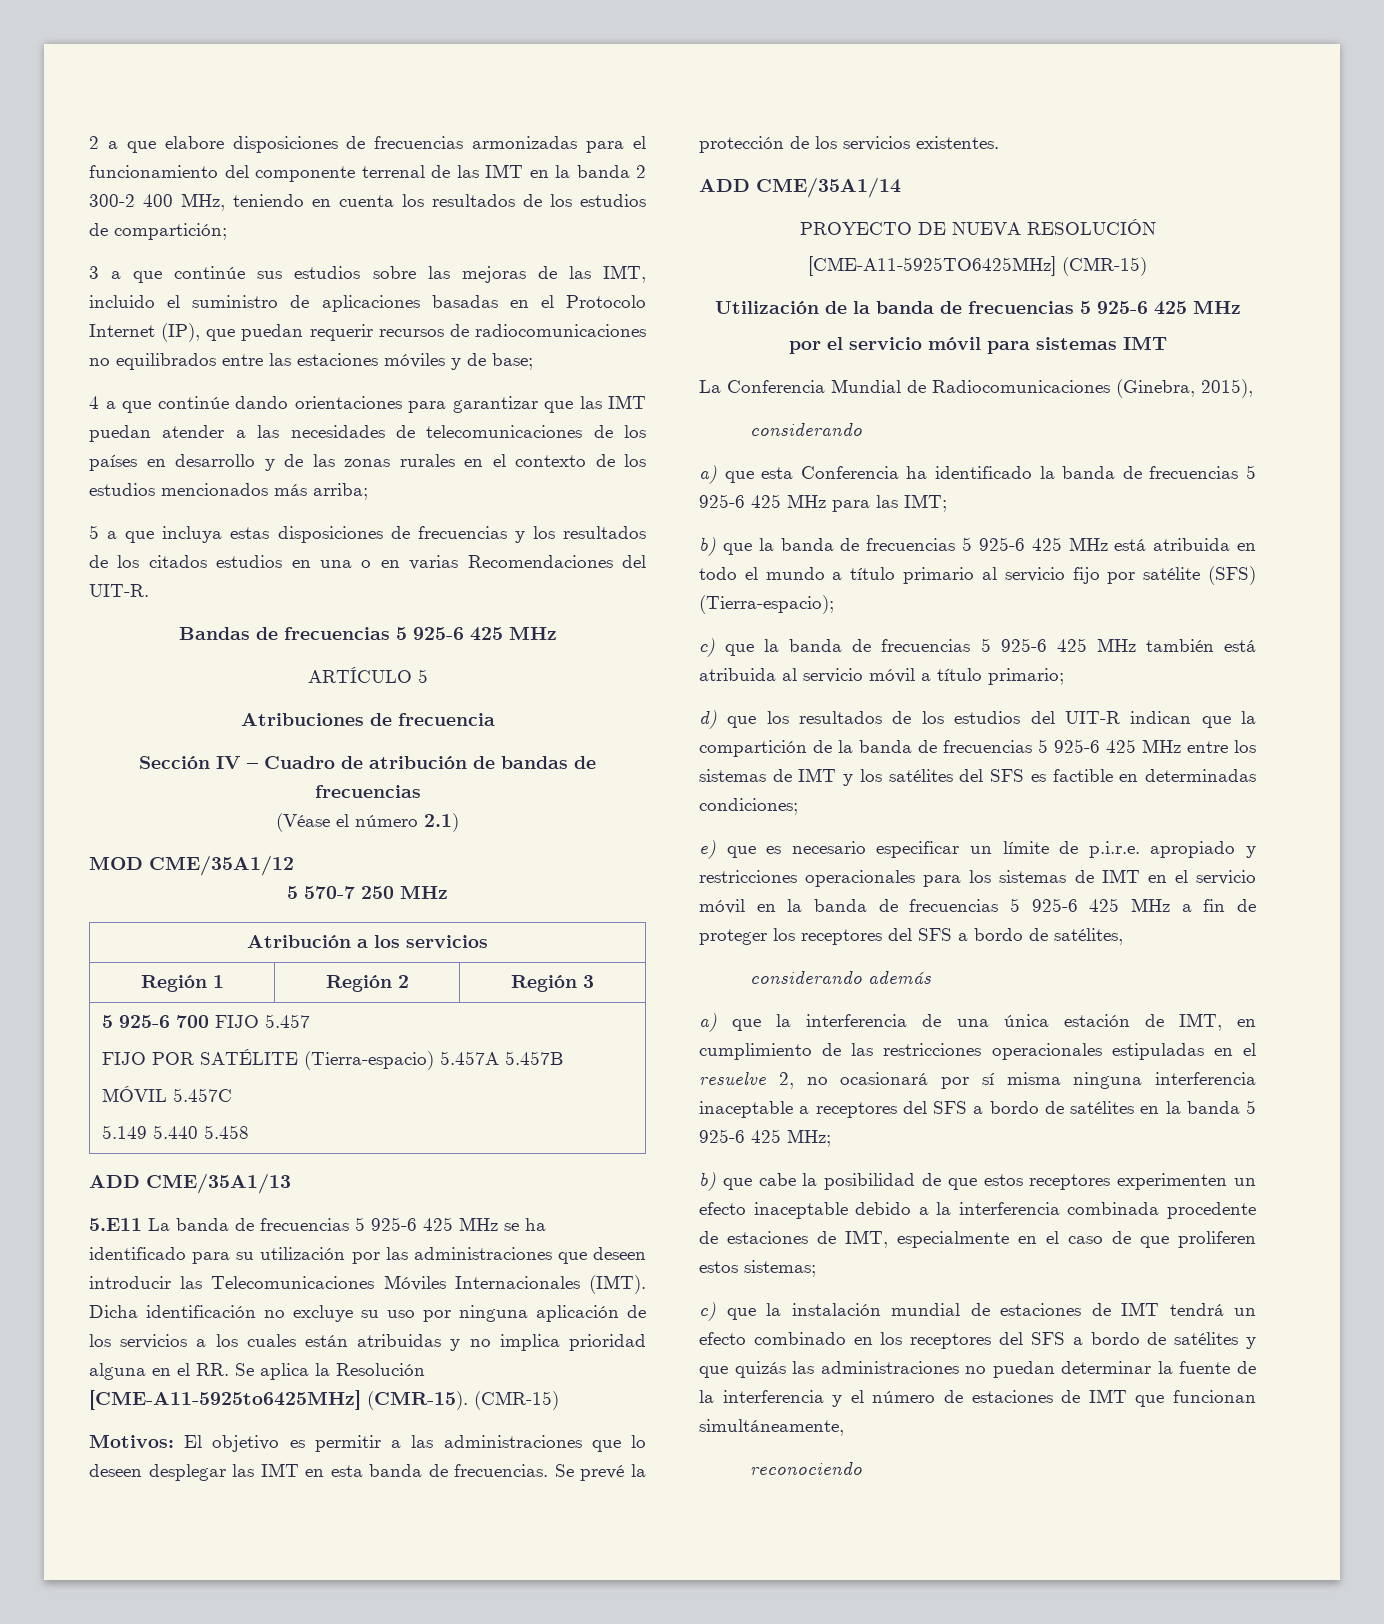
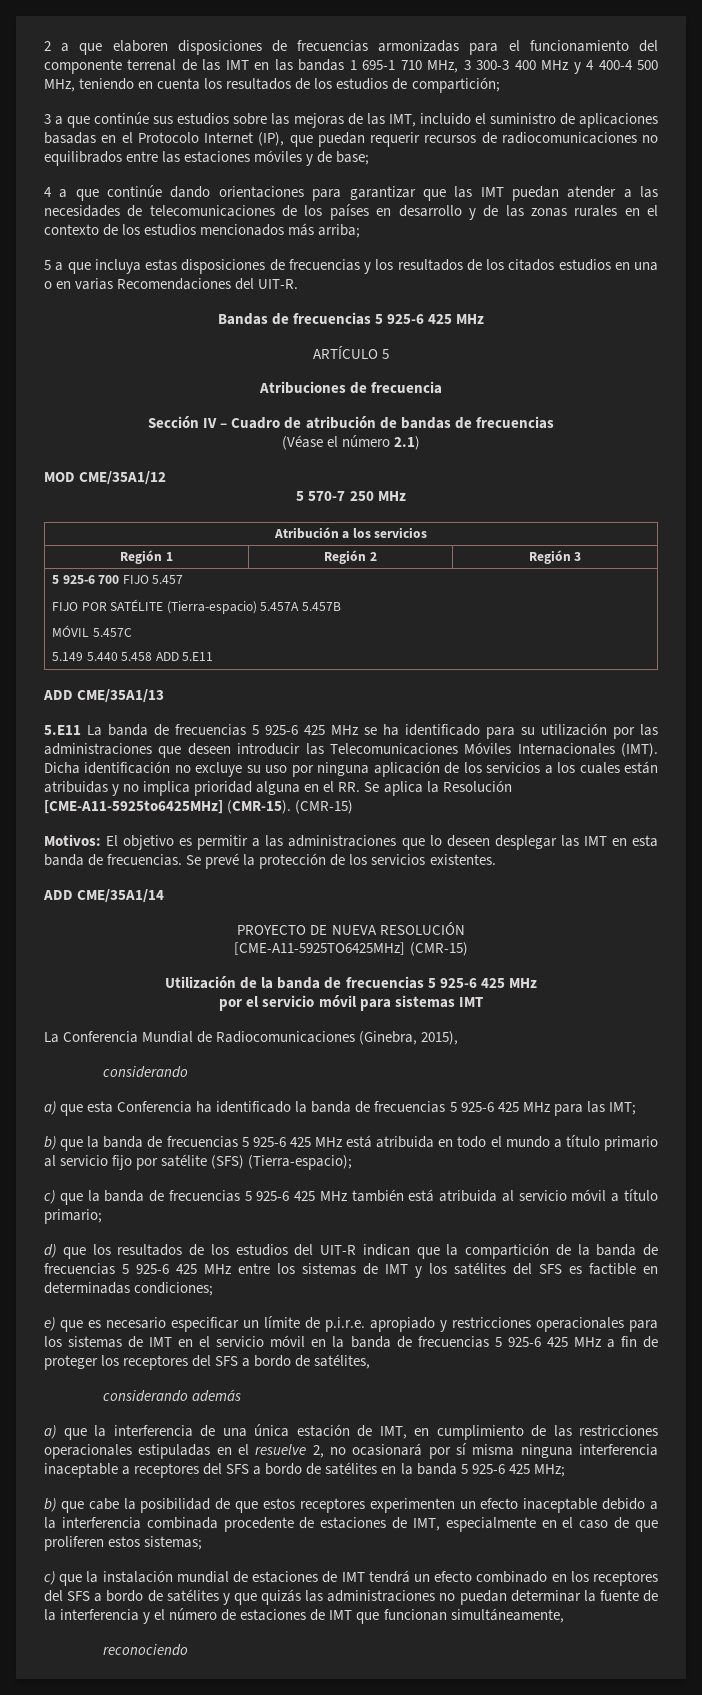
- 2 a que elabore disposiciones de frecuencias armonizadas para el funcionamiento del componente terrenal de las IMT en la banda 2 300-2 400 MHz, teniendo en cuenta los resultados de los estudios de compartición;
+ 2 a que elaboren disposiciones de frecuencias armonizadas para el funcionamiento del componente terrenal de las IMT en las bandas 1 695-1 710 MHz, 3 300-3 400 MHz y 4 400-4 500 MHz, teniendo en cuenta los resultados de los estudios de compartición;
  5 925-6 700 FIJO 5.457
  FIJO POR SATÉLITE (Tierra-espacio) 5.457A 5.457B
  MÓVIL 5.457C
- 5.149 5.440 5.458
+ 5.149 5.440 5.458 ADD 5.E11

